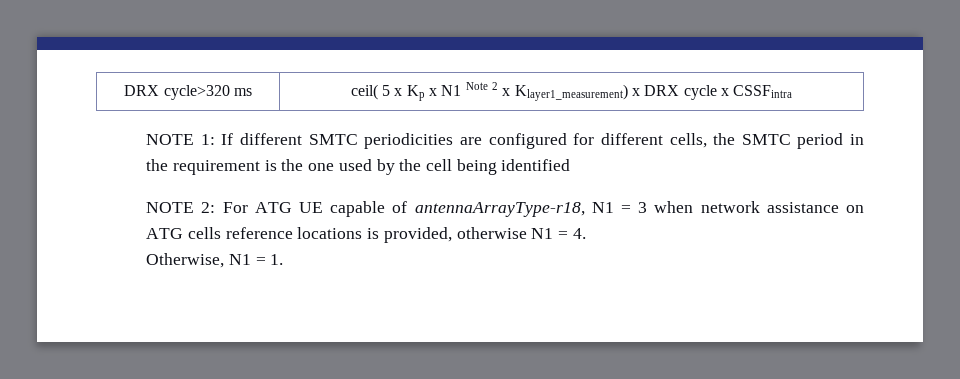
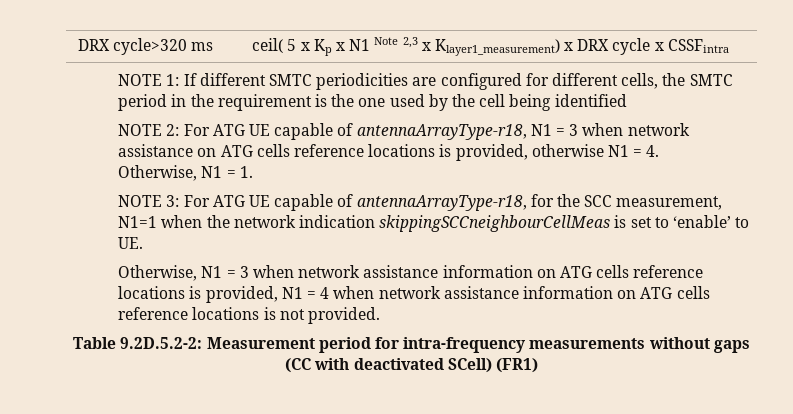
- DRX cycle>320 ms | ceil( 5 x Kp x N1 Note 2 x Klayer1_measurement) x DRX cycle x CSSFintra
+ DRX cycle>320 ms | ceil( 5 x Kp x N1 Note 2,3 x Klayer1_measurement) x DRX cycle x CSSFintra
+ NOTE 3: For ATG UE capable of antennaArrayType-r18, for the SCC measurement, N1=1 when the network indication skippingSCCneighbourCellMeas is set to ‘enable’ to UE.
+ Otherwise, N1 = 3 when network assistance information on ATG cells reference locations is provided, N1 = 4 when network assistance information on ATG cells reference locations is not provided.
+ Table 9.2D.5.2-2: Measurement period for intra-frequency measurements without gaps (CC with deactivated SCell) (FR1)

